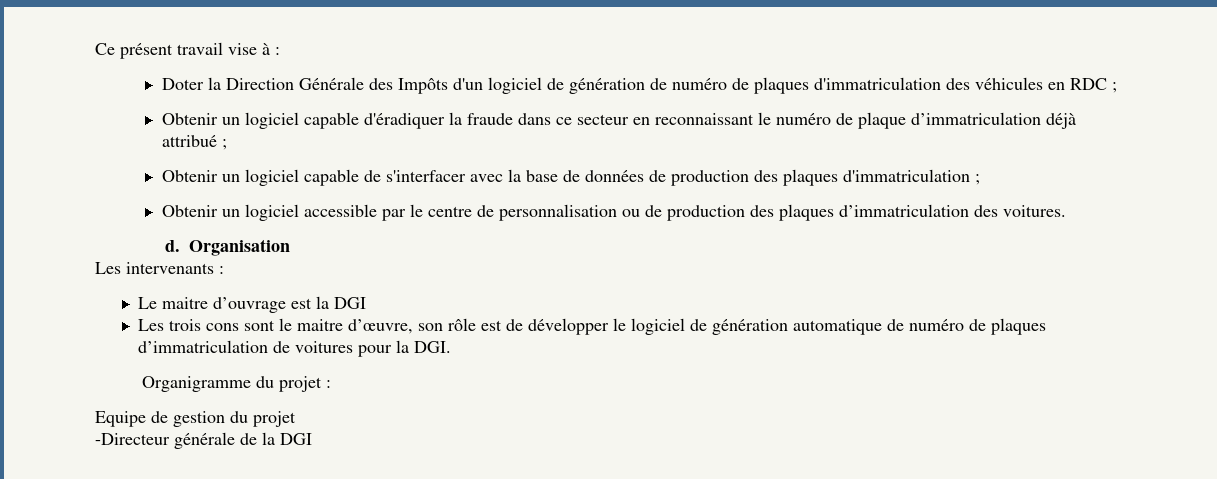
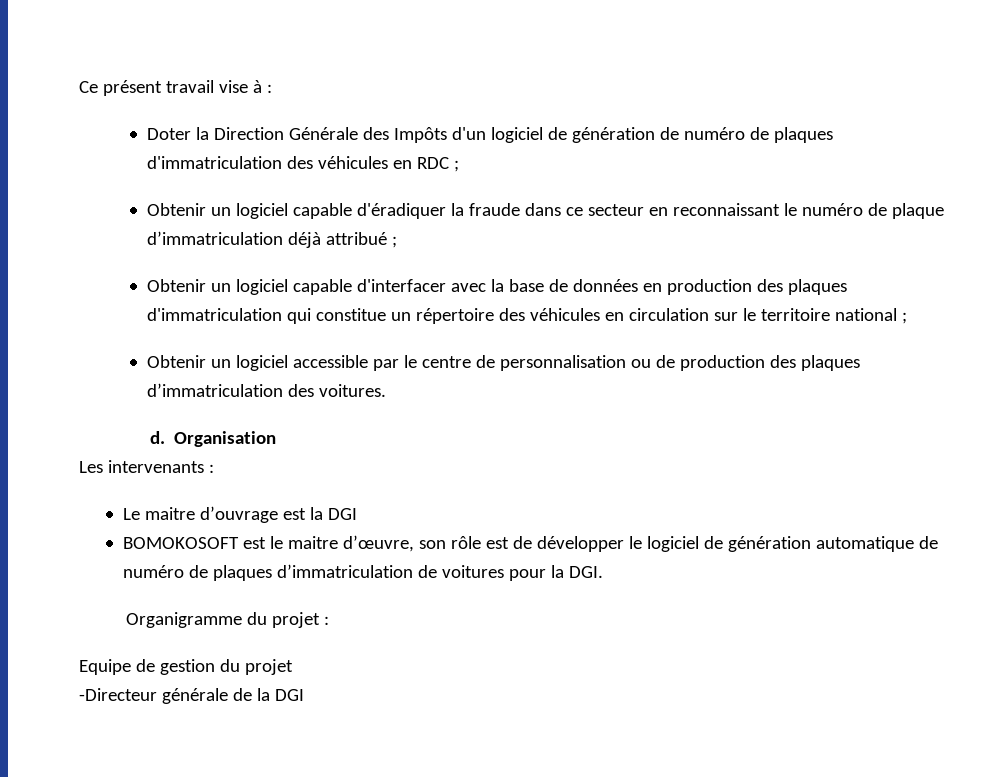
- Obtenir un logiciel capable de s'interfacer avec la base de données de production des plaques d'immatriculation ;
+ Obtenir un logiciel capable d'interfacer avec la base de données en production des plaques d'immatriculation qui constitue un répertoire des véhicules en circulation sur le territoire national ;
- Les trois cons sont le maitre d’œuvre, son rôle est de développer le logiciel de génération automatique de numéro de plaques d’immatriculation de voitures pour la DGI.
+ BOMOKOSOFT est le maitre d’œuvre, son rôle est de développer le logiciel de génération automatique de numéro de plaques d’immatriculation de voitures pour la DGI.

